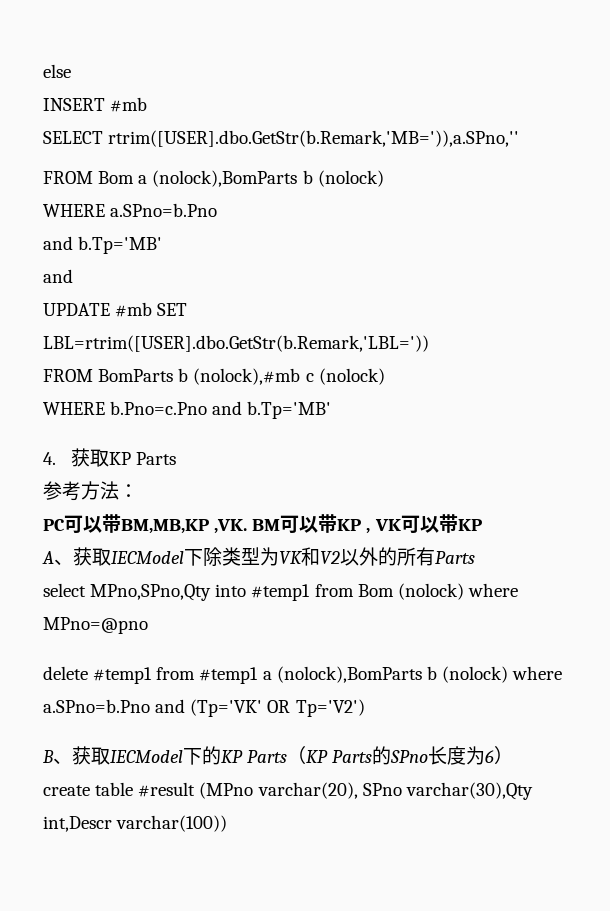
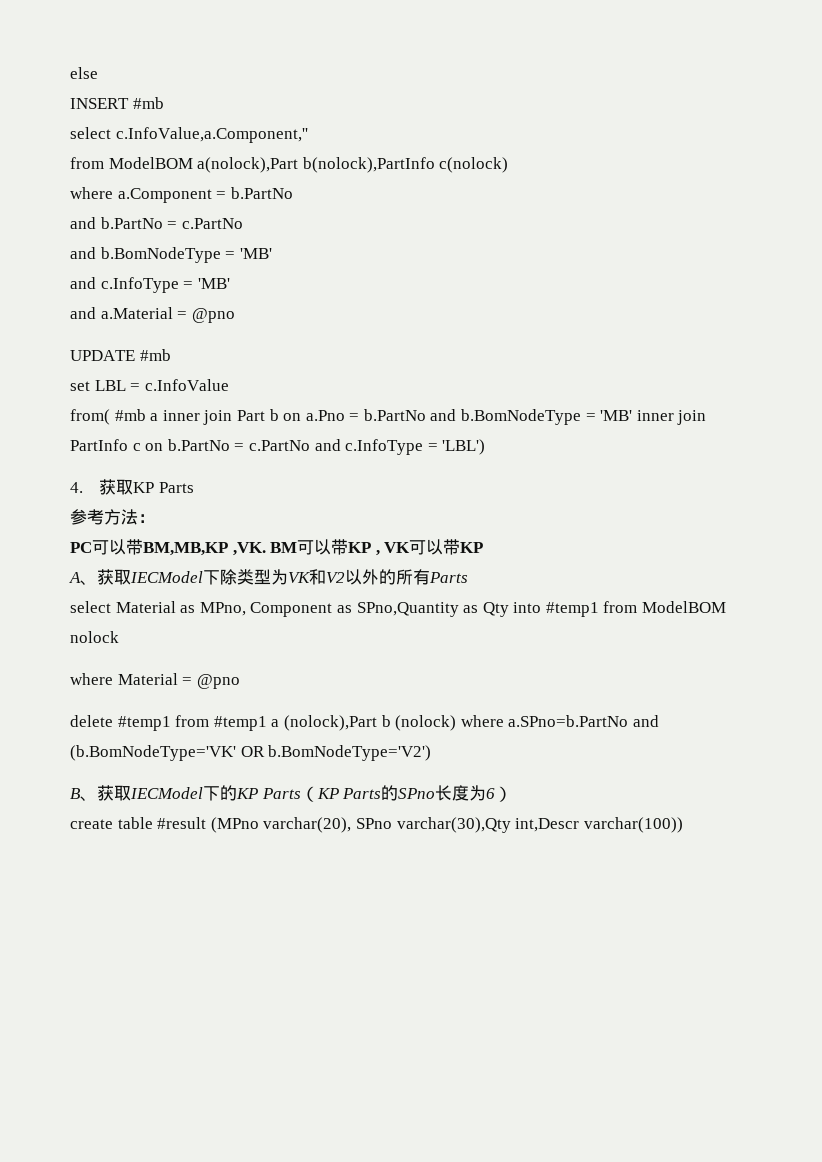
- SELECT rtrim([USER].dbo.GetStr(b.Remark,'MB=')),a.SPno,''
- FROM Bom a (nolock),BomParts b (nolock)
- WHERE a.SPno=b.Pno
- and b.Tp='MB'
- and
- UPDATE #mb SET LBL=rtrim([USER].dbo.GetStr(b.Remark,'LBL='))
- FROM BomParts b (nolock),#mb c (nolock)
- WHERE b.Pno=c.Pno and b.Tp='MB'
+ select c.InfoValue,a.Component,''
+ from ModelBOM a(nolock),Part b(nolock),PartInfo c(nolock)
+ where a.Component = b.PartNo
+ and b.PartNo = c.PartNo
+ and b.BomNodeType = 'MB'
+ and c.InfoType = 'MB'
+ and a.Material = @pno
+ UPDATE #mb
+ set LBL = c.InfoValue
+ from( #mb a inner join Part b on a.Pno = b.PartNo and b.BomNodeType = 'MB' inner join PartInfo c on b.PartNo = c.PartNo and c.InfoType = 'LBL')
- select MPno,SPno,Qty into #temp1 from Bom (nolock) where MPno=@pno
+ select Material as MPno, Component as SPno,Quantity as Qty into #temp1 from ModelBOM nolock
+ where Material = @pno
- delete #temp1 from #temp1 a (nolock),BomParts b (nolock) where a.SPno=b.Pno and (Tp='VK' OR Tp='V2')
+ delete #temp1 from #temp1 a (nolock),Part b (nolock) where a.SPno=b.PartNo and (b.BomNodeType='VK' OR b.BomNodeType='V2')

